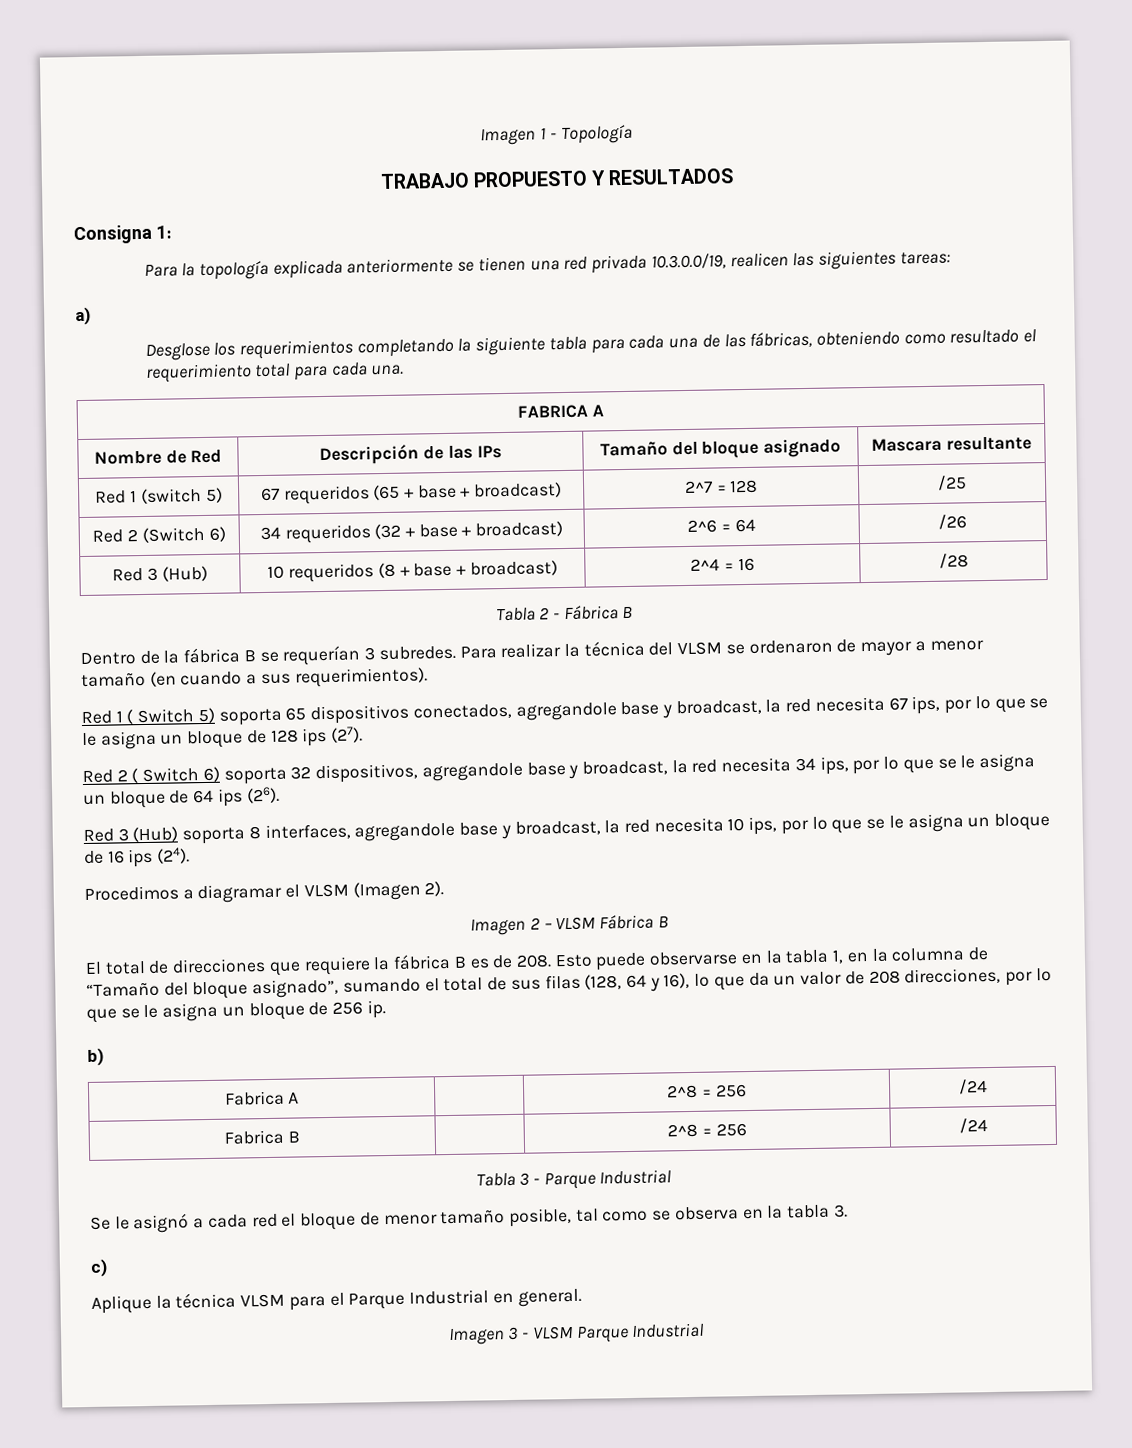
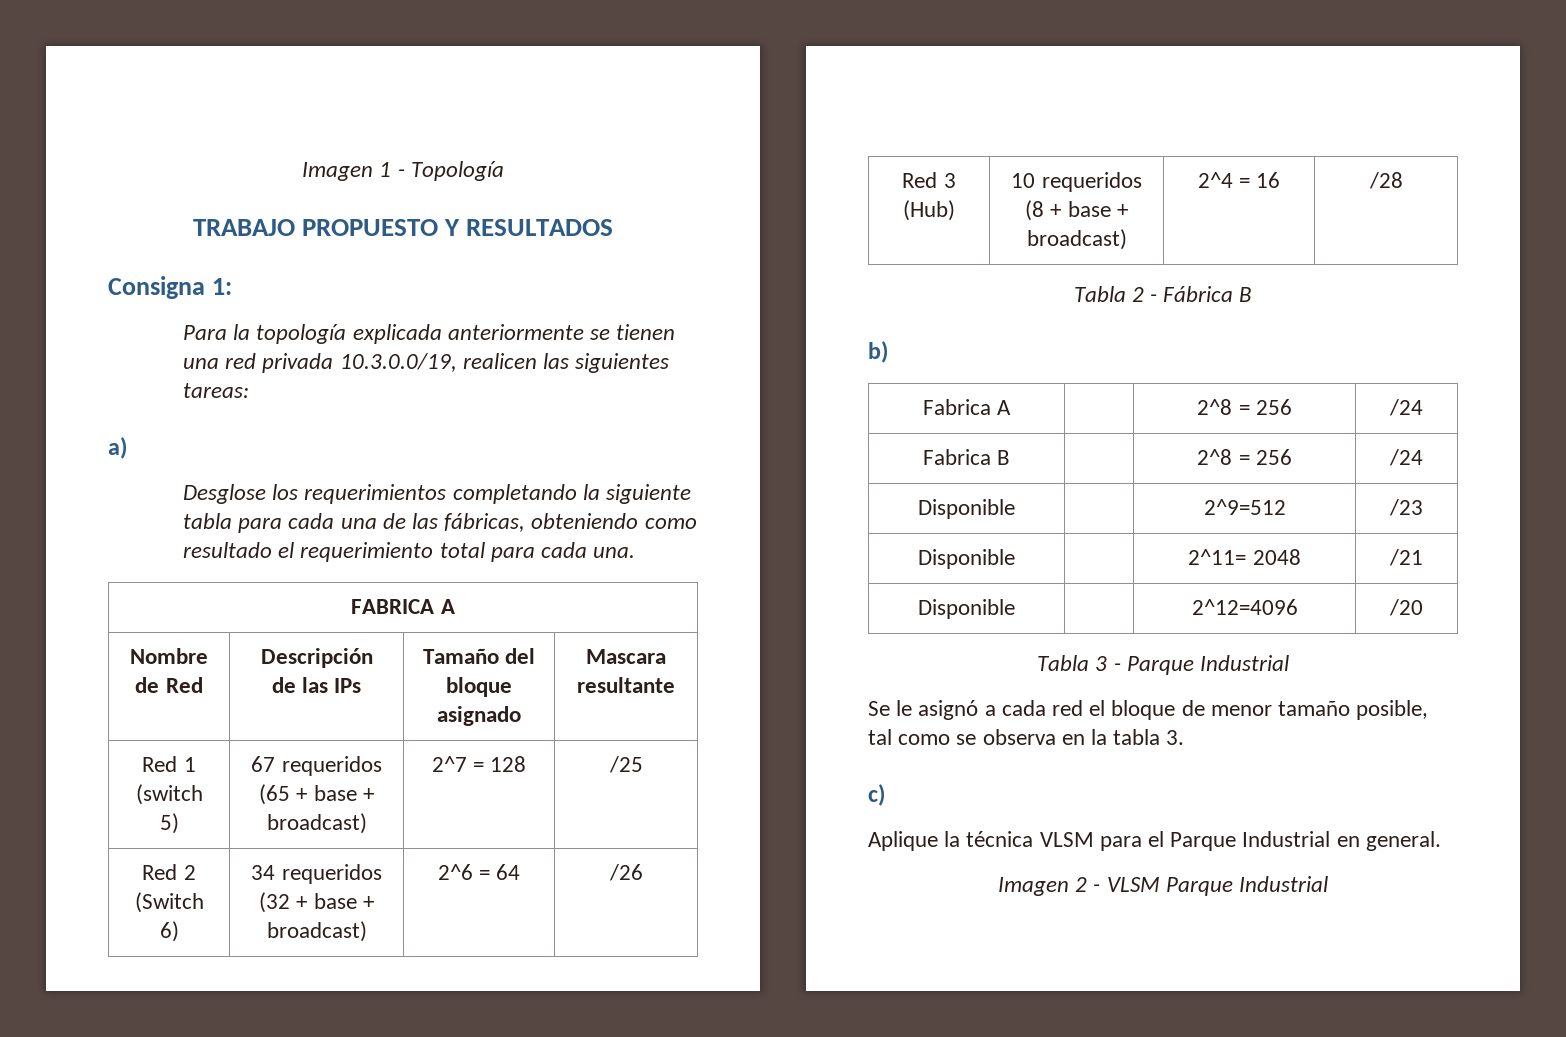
- Dentro de la fábrica B se requerían 3 subredes. Para realizar la técnica del VLSM se ordenaron de mayor a menor tamaño (en cuando a sus requerimientos).
- Red 1 ( Switch 5) soporta 65 dispositivos conectados, agregandole base y broadcast, la red necesita 67 ips, por lo que se le asigna un bloque de 128 ips (27).
- Red 2 ( Switch 6) soporta 32 dispositivos, agregandole base y broadcast, la red necesita 34 ips, por lo que se le asigna un bloque de 64 ips (26).
- Red 3 (Hub) soporta 8 interfaces, agregandole base y broadcast, la red necesita 10 ips, por lo que se le asigna un bloque de 16 ips (24).
- Procedimos a diagramar el VLSM (Imagen 2).
- Imagen 2 – VLSM Fábrica B
- El total de direcciones que requiere la fábrica B es de 208. Esto puede observarse en la tabla 1, en la columna de “Tamaño del bloque asignado”, sumando el total de sus filas (128, 64 y 16), lo que da un valor de 208 direcciones, por lo que se le asigna un bloque de 256 ip.
+ Disponible | | 2^9=512 | /23
+ Disponible | | 2^11= 2048 | /21
+ Disponible | | 2^12=4096 | /20
- Imagen 3 - VLSM Parque Industrial
+ Imagen 2 - VLSM Parque Industrial

